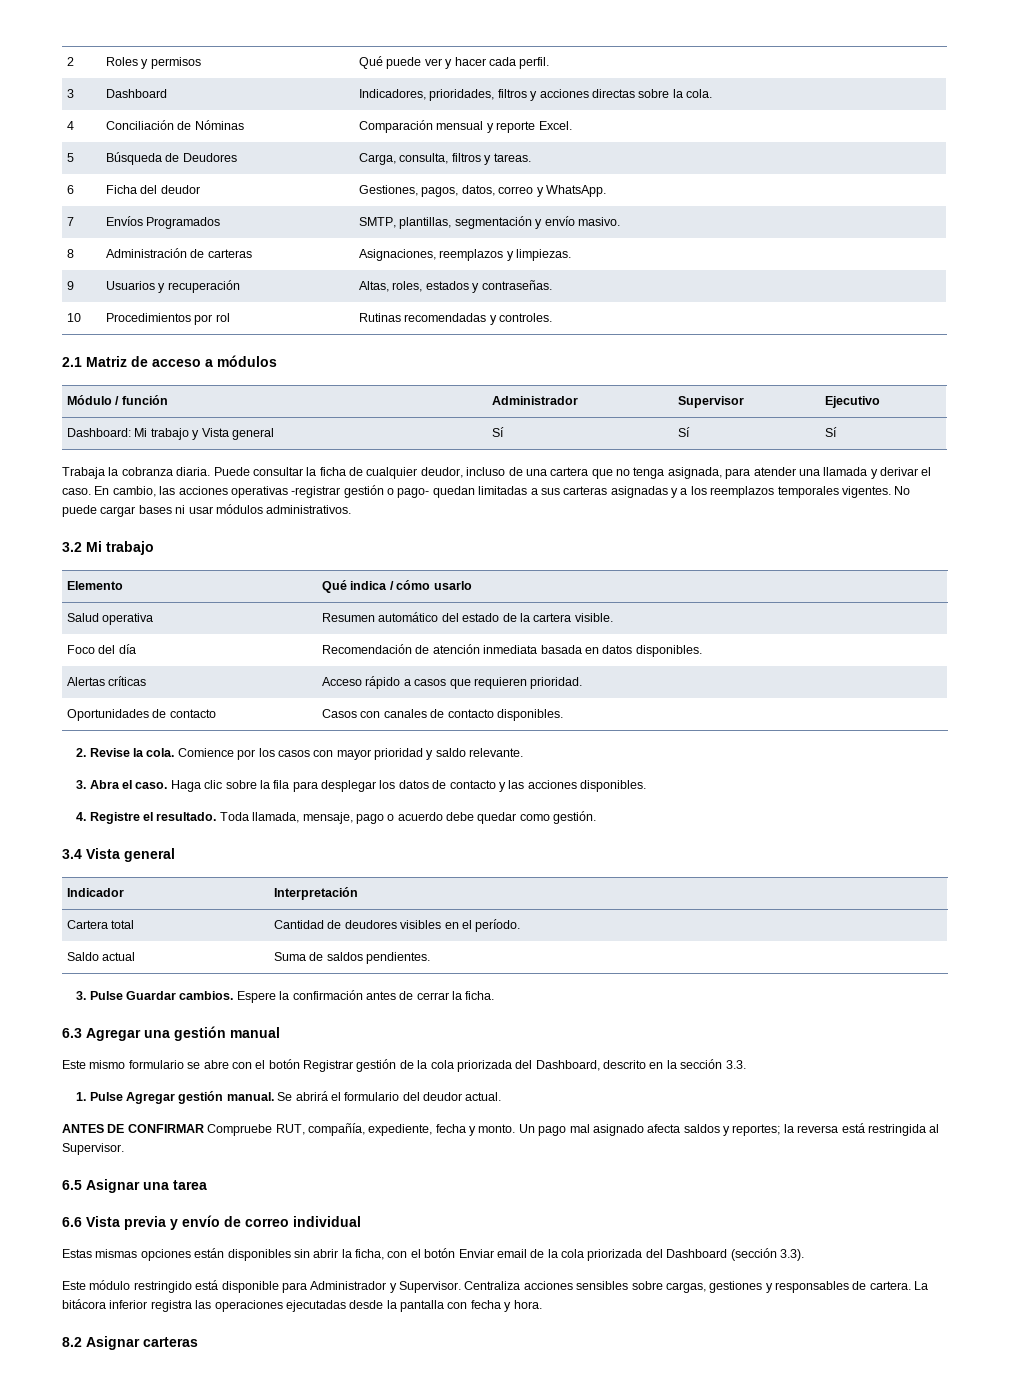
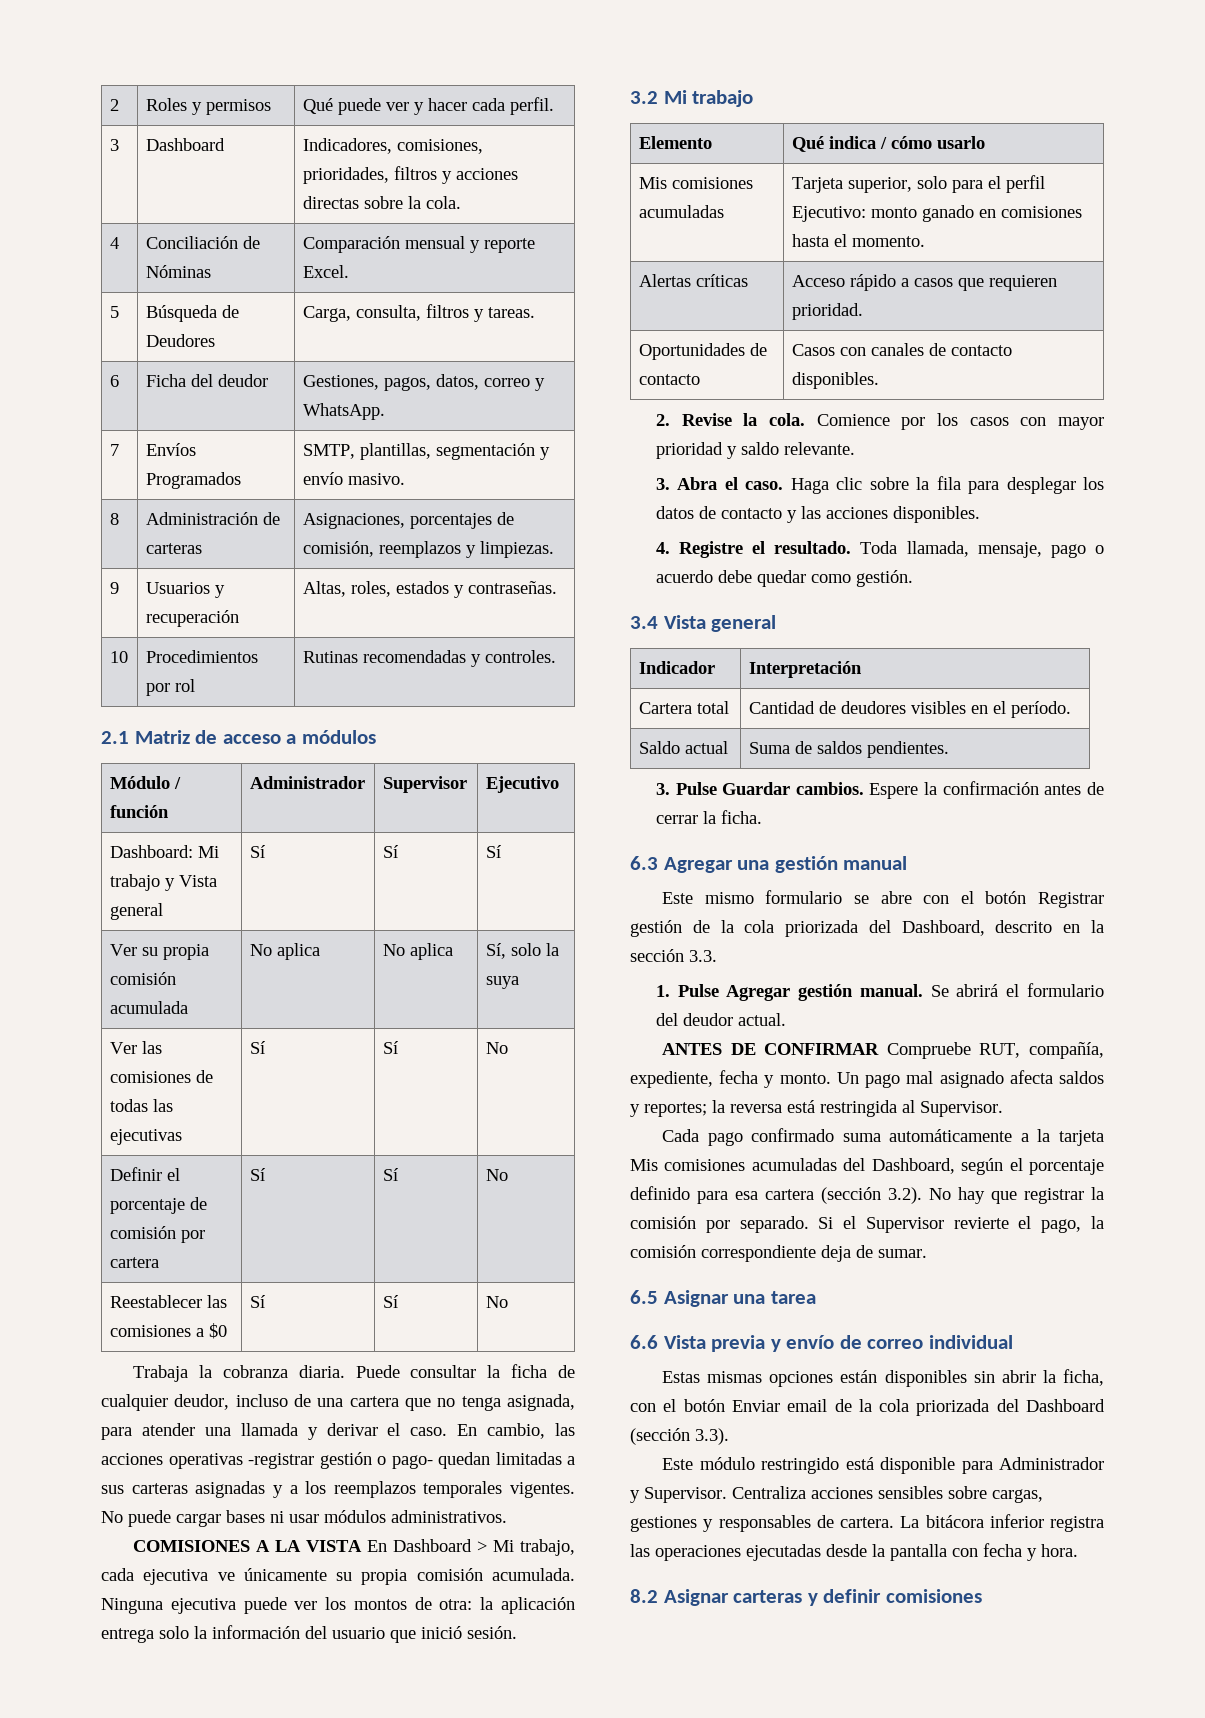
- 3 | Dashboard | Indicadores, prioridades, filtros y acciones directas sobre la cola.
+ 3 | Dashboard | Indicadores, comisiones, prioridades, filtros y acciones directas sobre la cola.
- 8 | Administración de carteras | Asignaciones, reemplazos y limpiezas.
+ 8 | Administración de carteras | Asignaciones, porcentajes de comisión, reemplazos y limpiezas.
+ Ver su propia comisión acumulada | No aplica | No aplica | Sí, solo la suya
+ Ver las comisiones de todas las ejecutivas | Sí | Sí | No
+ Definir el porcentaje de comisión por cartera | Sí | Sí | No
+ Reestablecer las comisiones a $0 | Sí | Sí | No
+ COMISIONES A LA VISTA En Dashboard > Mi trabajo, cada ejecutiva ve únicamente su propia comisión acumulada. Ninguna ejecutiva puede ver los montos de otra: la aplicación entrega solo la información del usuario que inició sesión.
- Salud operativa | Resumen automático del estado de la cartera visible.
- Foco del día | Recomendación de atención inmediata basada en datos disponibles.
+ Mis comisiones acumuladas | Tarjeta superior, solo para el perfil Ejecutivo: monto ganado en comisiones hasta el momento.
+ Cada pago confirmado suma automáticamente a la tarjeta Mis comisiones acumuladas del Dashboard, según el porcentaje definido para esa cartera (sección 3.2). No hay que registrar la comisión por separado. Si el Supervisor revierte el pago, la comisión correspondiente deja de sumar.
- 8.2 Asignar carteras
+ 8.2 Asignar carteras y definir comisiones

